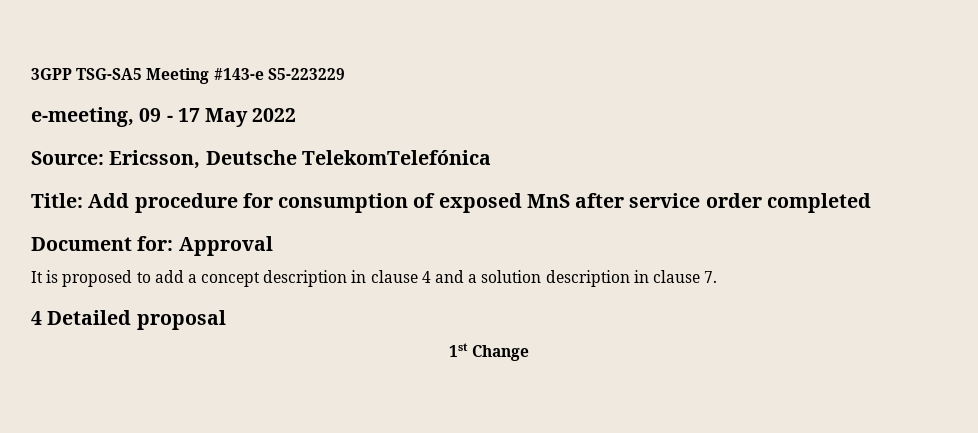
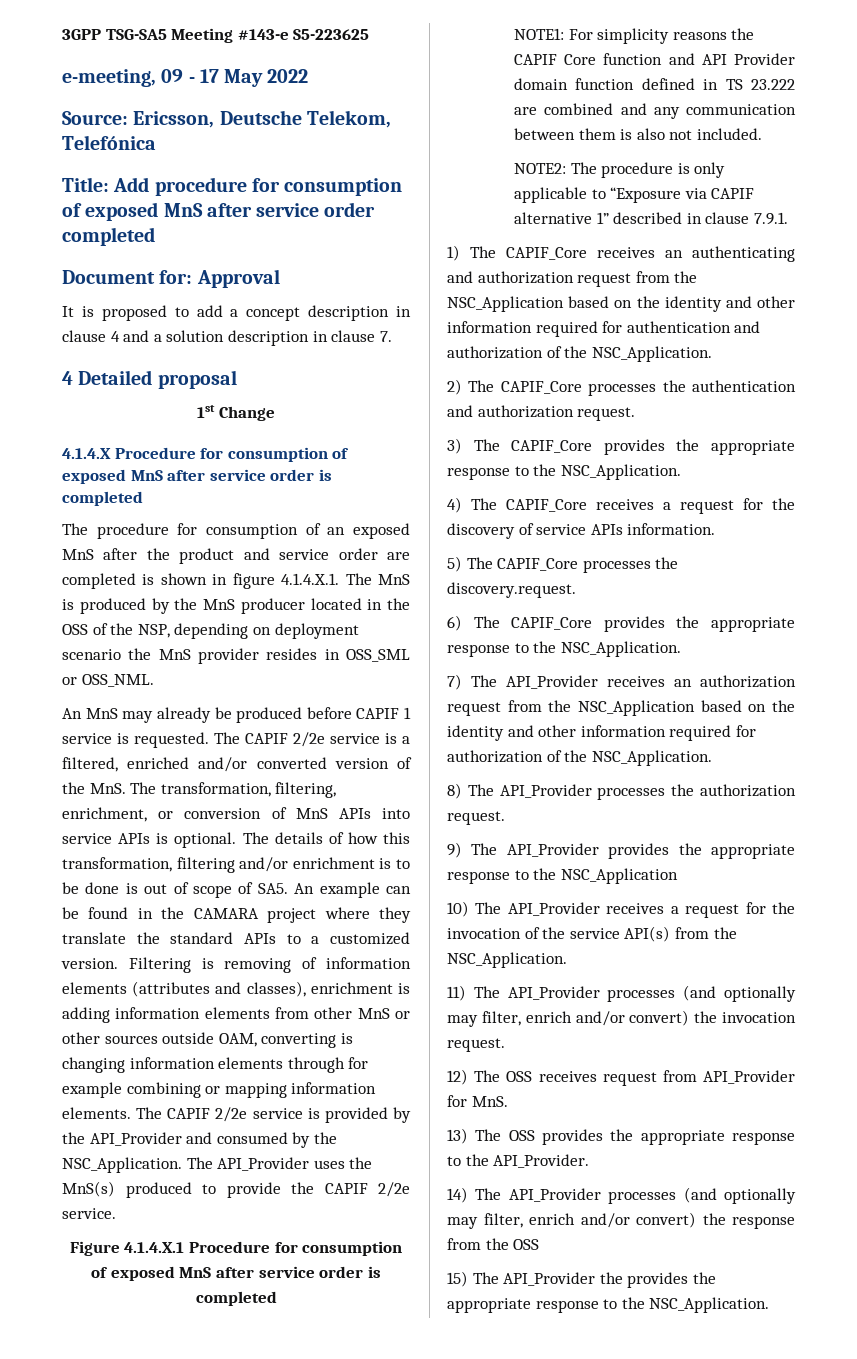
- 3GPP TSG-SA5 Meeting #143-e S5-223229
+ 3GPP TSG-SA5 Meeting #143-e S5-223625
- Source: Ericsson, Deutsche TelekomTelefónica
+ Source: Ericsson, Deutsche Telekom, Telefónica
+ 4.1.4.X Procedure for consumption of exposed MnS after service order is completed
+ The procedure for consumption of an exposed MnS after the product and service order are completed is shown in figure 4.1.4.X.1. The MnS is produced by the MnS producer located in the OSS of the NSP, depending on deployment scenario the MnS provider resides in OSS_SML or OSS_NML.
+ An MnS may already be produced before CAPIF 1 service is requested. The CAPIF 2/2e service is a filtered, enriched and/or converted version of the MnS. The transformation, filtering, enrichment, or conversion of MnS APIs into service APIs is optional. The details of how this transformation, filtering and/or enrichment is to be done is out of scope of SA5. An example can be found in the CAMARA project where they translate the standard APIs to a customized version. Filtering is removing of information elements (attributes and classes), enrichment is adding information elements from other MnS or other sources outside OAM, converting is changing information elements through for example combining or mapping information elements. The CAPIF 2/2e service is provided by the API_Provider and consumed by the NSC_Application. The API_Provider uses the MnS(s) produced to provide the CAPIF 2/2e service.
+ Figure 4.1.4.X.1 Procedure for consumption of exposed MnS after service order is completed
+ NOTE1: For simplicity reasons the CAPIF Core function and API Provider domain function defined in TS 23.222 are combined and any communication between them is also not included.
+ NOTE2: The procedure is only applicable to “Exposure via CAPIF alternative 1” described in clause 7.9.1.
+ 1) The CAPIF_Core receives an authenticating and authorization request from the NSC_Application based on the identity and other information required for authentication and authorization of the NSC_Application.
+ 2) The CAPIF_Core processes the authentication and authorization request.
+ 3) The CAPIF_Core provides the appropriate response to the NSC_Application.
+ 4) The CAPIF_Core receives a request for the discovery of service APIs information.
+ 5) The CAPIF_Core processes the discovery.request.
+ 6) The CAPIF_Core provides the appropriate response to the NSC_Application.
+ 7) The API_Provider receives an authorization request from the NSC_Application based on the identity and other information required for authorization of the NSC_Application.
+ 8) The API_Provider processes the authorization request.
+ 9) The API_Provider provides the appropriate response to the NSC_Application
+ 10) The API_Provider receives a request for the invocation of the service API(s) from the NSC_Application.
+ 11) The API_Provider processes (and optionally may filter, enrich and/or convert) the invocation request.
+ 12) The OSS receives request from API_Provider for MnS.
+ 13) The OSS provides the appropriate response to the API_Provider.
+ 14) The API_Provider processes (and optionally may filter, enrich and/or convert) the response from the OSS
+ 15) The API_Provider the provides the appropriate response to the NSC_Application.

